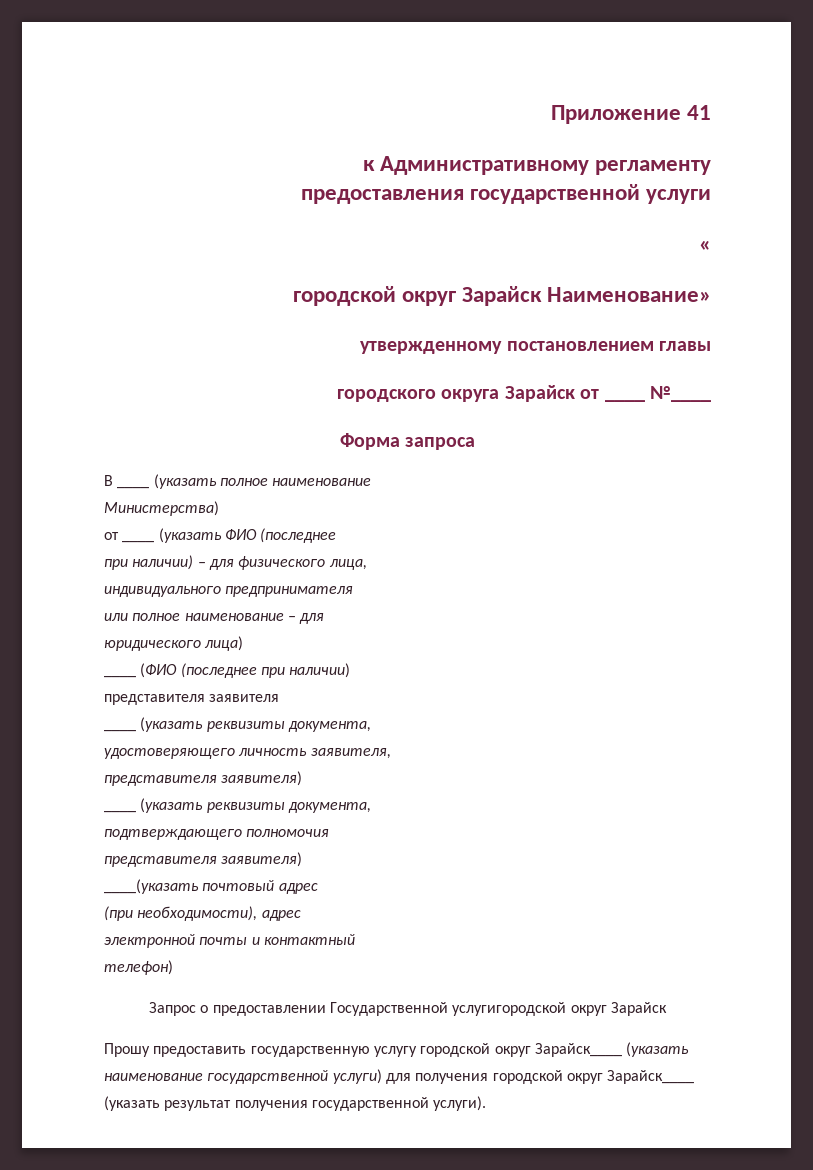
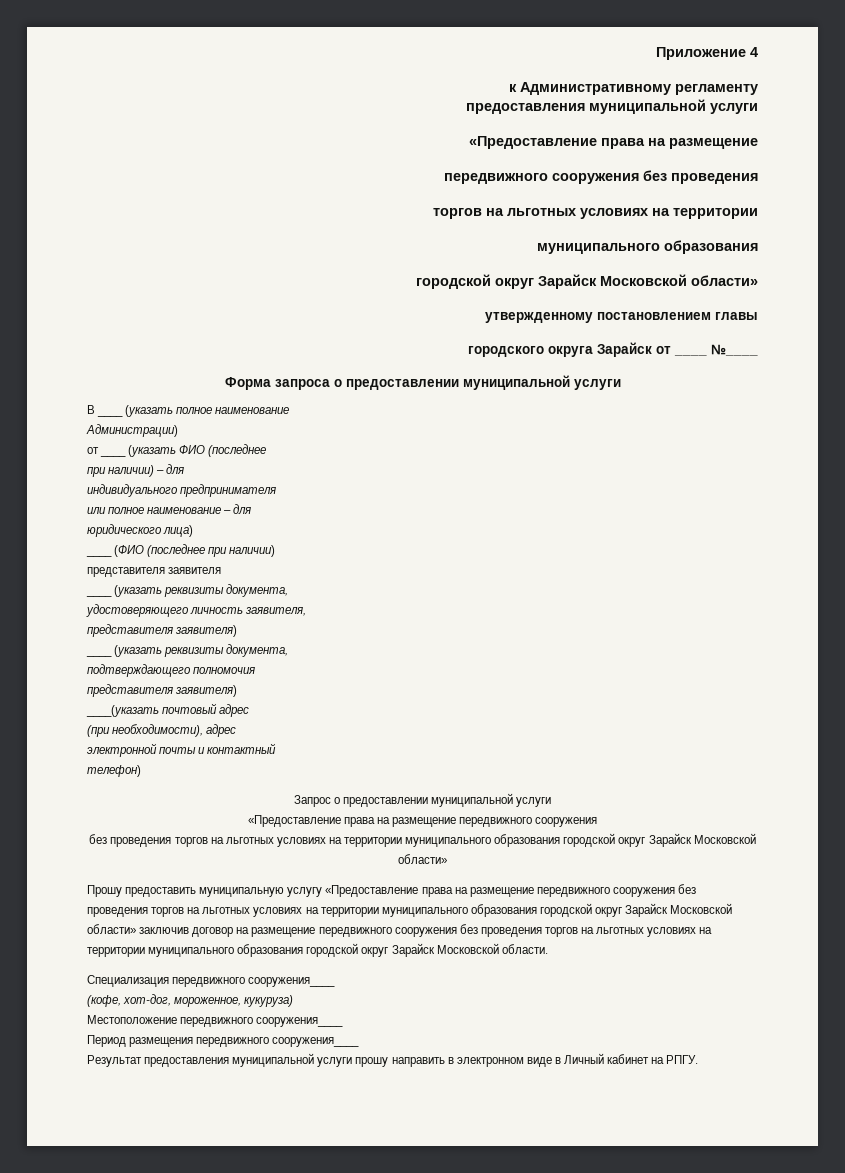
- Приложение 41
+ Приложение 4
  к Административному регламенту
- предоставления государственной услуги
- «
- городской округ Зарайск Наименование»
+ предоставления муниципальной услуги
+ «Предоставление права на размещение
+ передвижного сооружения без проведения
+ торгов на льготных условиях на территории
+ муниципального образования
+ городской округ Зарайск Московской области»
- Форма запроса
+ Форма запроса о предоставлении муниципальной услуги
- Министерства)
+ Администрации)
- при наличии) – для физического лица,
+ при наличии) – для
- Запрос о предоставлении Государственной услугигородской округ Зарайск
+ Запрос о предоставлении муниципальной услуги
+ «Предоставление права на размещение передвижного сооружения
+ без проведения торгов на льготных условиях на территории муниципального образования городской округ Зарайск Московской области»
- Прошу предоставить государственную услугу городской округ Зарайск____ (указать наименование государственной услуги) для получения городской округ Зарайск____ (указать результат получения государственной услуги).
+ Прошу предоставить муниципальную услугу «Предоставление права на размещение передвижного сооружения без проведения торгов на льготных условиях на территории муниципального образования городской округ Зарайск Московской области» заключив договор на размещение передвижного сооружения без проведения торгов на льготных условиях на территории муниципального образования городской округ Зарайск Московской области.
+ Специализация передвижного сооружения____
+ (кофе, хот-дог, мороженное, кукуруза)
+ Местоположение передвижного сооружения____
+ Период размещения передвижного сооружения____
+ Результат предоставления муниципальной услуги прошу направить в электронном виде в Личный кабинет на РПГУ.

